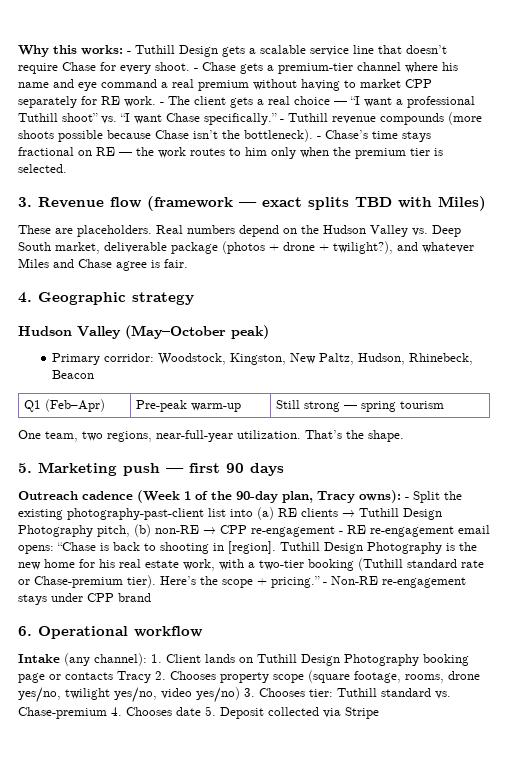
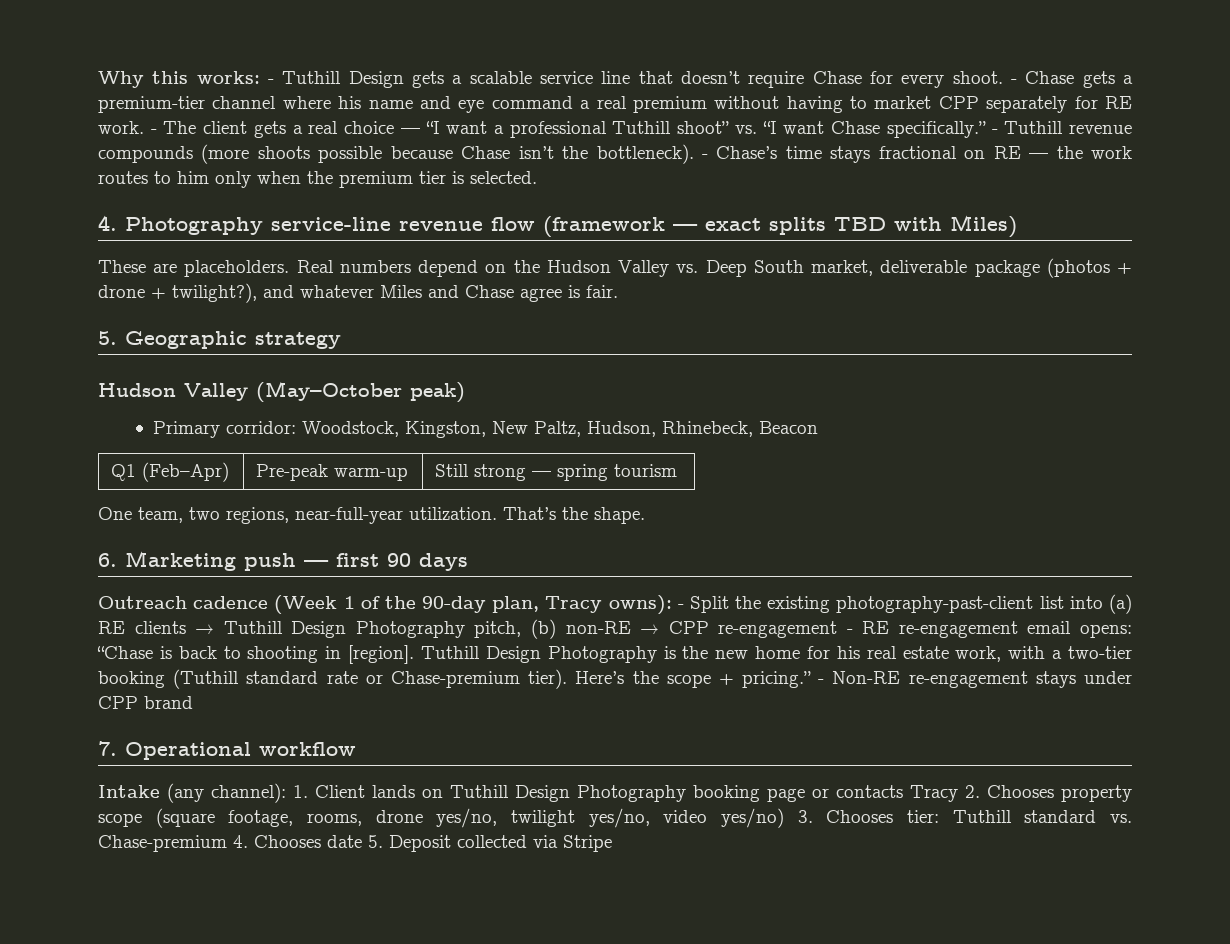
- 3. Revenue flow (framework — exact splits TBD with Miles)
+ 4. Photography service-line revenue flow (framework — exact splits TBD with Miles)
- 4. Geographic strategy
+ 5. Geographic strategy
- 5. Marketing push — first 90 days
+ 6. Marketing push — first 90 days
- 6. Operational workflow
+ 7. Operational workflow

